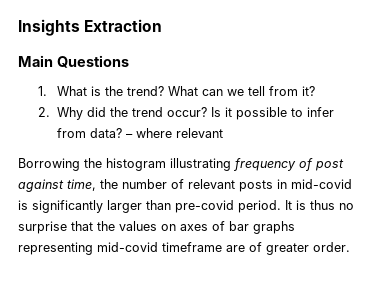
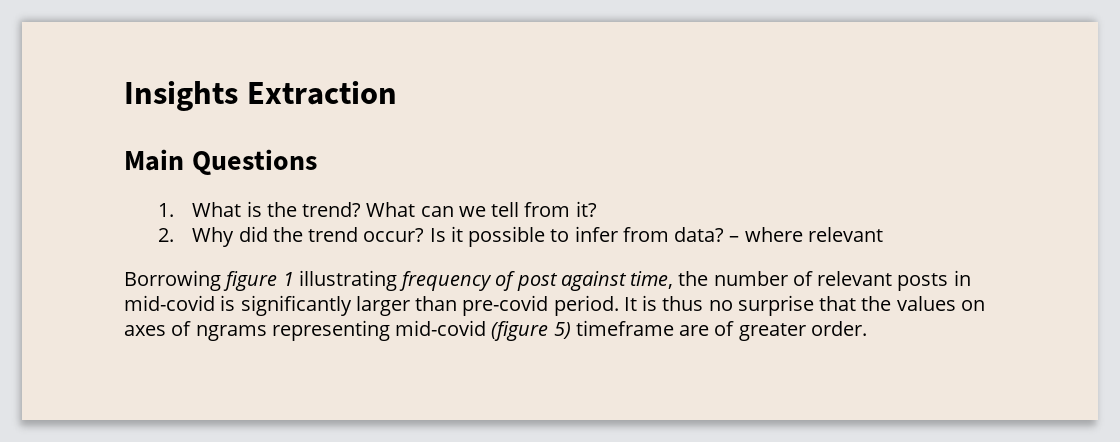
- Borrowing the histogram illustrating frequency of post against time, the number of relevant posts in mid-covid is significantly larger than pre-covid period.
+ Borrowing figure 1 illustrating frequency of post against time, the number of relevant posts in mid-covid is significantly larger than pre-covid period.
- It is thus no surprise that the values on axes of bar graphs representing mid-covid timeframe are of greater order.
+ It is thus no surprise that the values on axes of ngrams representing mid-covid (figure 5) timeframe are of greater order.

